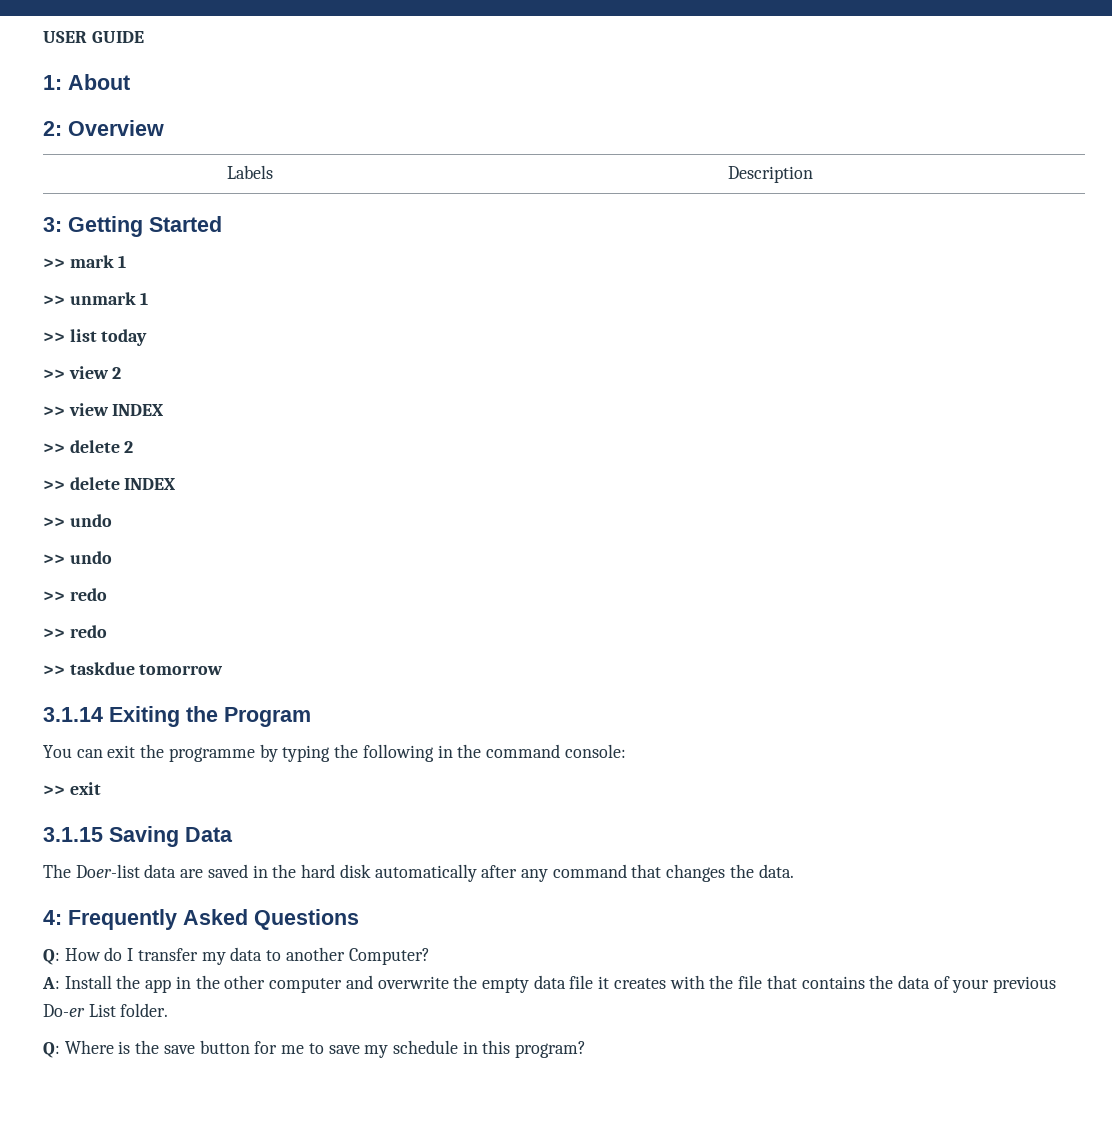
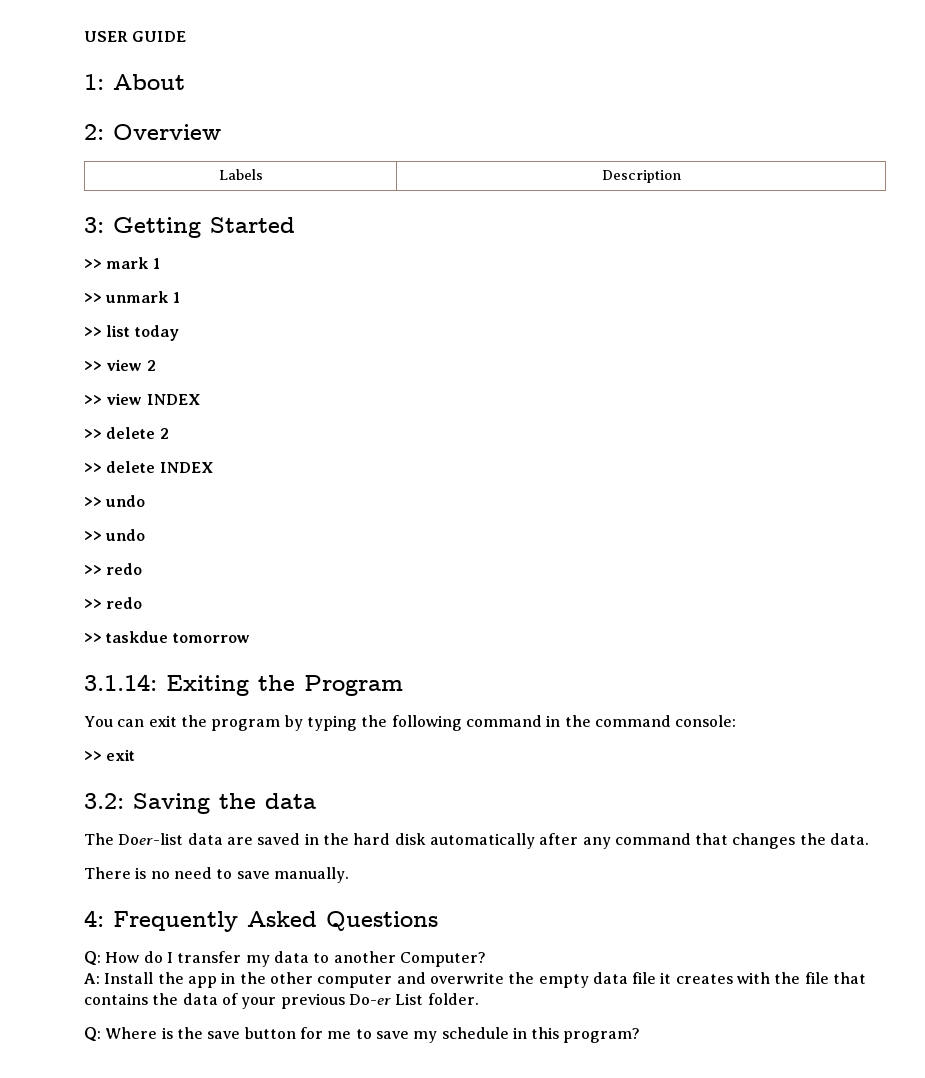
- 3.1.14 Exiting the Program
+ 3.1.14: Exiting the Program
- You can exit the programme by typing the following in the command console:
+ You can exit the program by typing the following command in the command console:
- 3.1.15 Saving Data
+ 3.2: Saving the data
+ There is no need to save manually.

